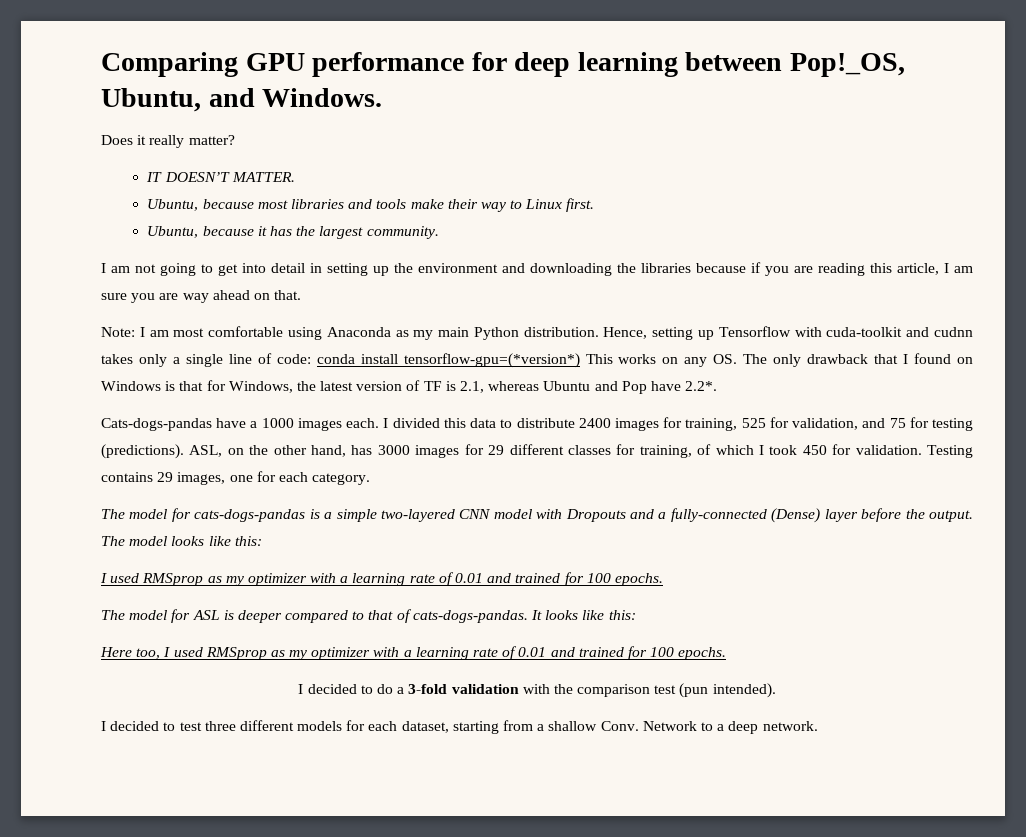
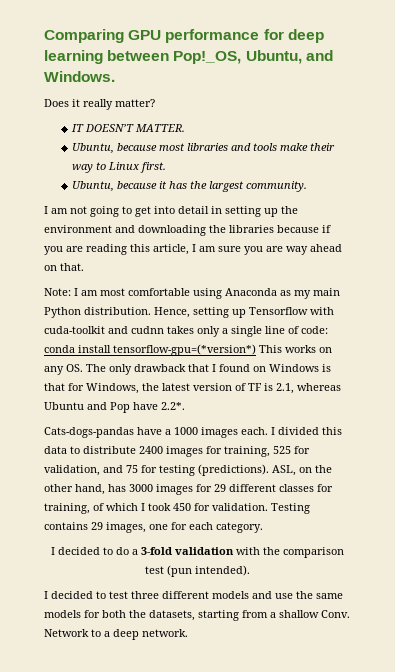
- The model for cats-dogs-pandas is a simple two-layered CNN model with Dropouts and a fully-connected (Dense) layer before the output. The model looks like this:
- I used RMSprop as my optimizer with a learning rate of 0.01 and trained for 100 epochs.
- The model for ASL is deeper compared to that of cats-dogs-pandas. It looks like this:
- Here too, I used RMSprop as my optimizer with a learning rate of 0.01 and trained for 100 epochs.
- I decided to test three different models for each dataset, starting from a shallow Conv.
+ I decided to test three different models and use the same models for both the datasets, starting from a shallow Conv.

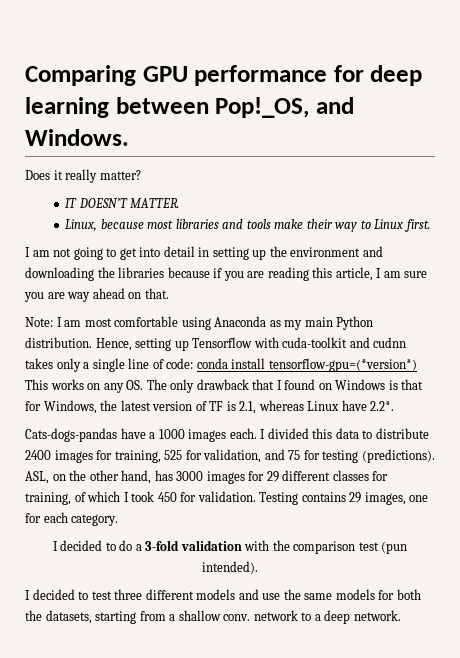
- Comparing GPU performance for deep learning between Pop!_OS, Ubuntu, and Windows.
+ Comparing GPU performance for deep learning between Pop!_OS, and Windows.
- Ubuntu, because most libraries and tools make their way to Linux first.
+ Linux, because most libraries and tools make their way to Linux first.
- Ubuntu, because it has the largest community.
- Hence, setting up Tensorflow with cuda-toolkit and cudnn takes only a single line of code: conda install tensorflow-gpu=(*version*) This works on any OS. The only drawback that I found on Windows is that for Windows, the latest version of TF is 2.1, whereas Ubuntu and Pop have 2.2*.
+ Hence, setting up Tensorflow with cuda-toolkit and cudnn takes only a single line of code: conda install tensorflow-gpu=(*version*) This works on any OS. The only drawback that I found on Windows is that for Windows, the latest version of TF is 2.1, whereas Linux have 2.2*.
- I decided to test three different models and use the same models for both the datasets, starting from a shallow Conv. Network to a deep network.
+ I decided to test three different models and use the same models for both the datasets, starting from a shallow conv. network to a deep network.

